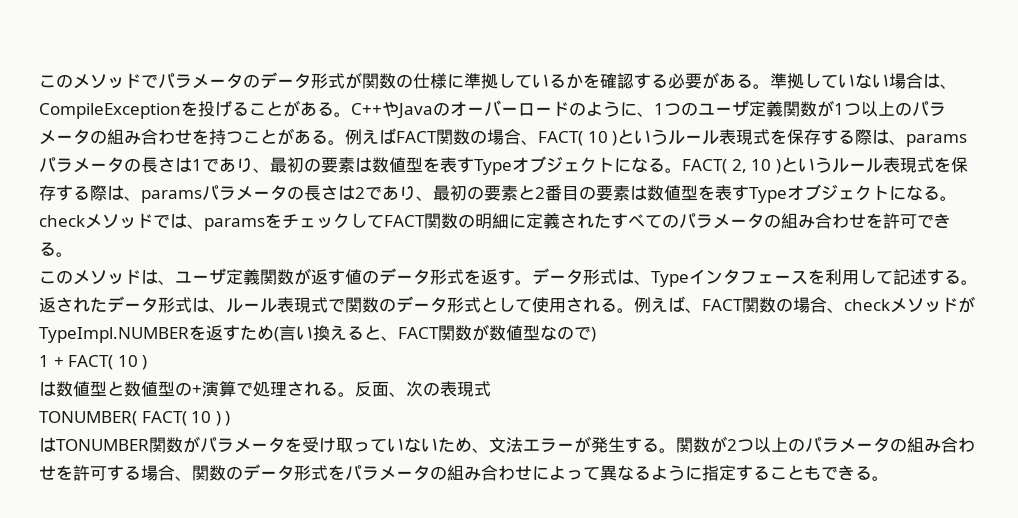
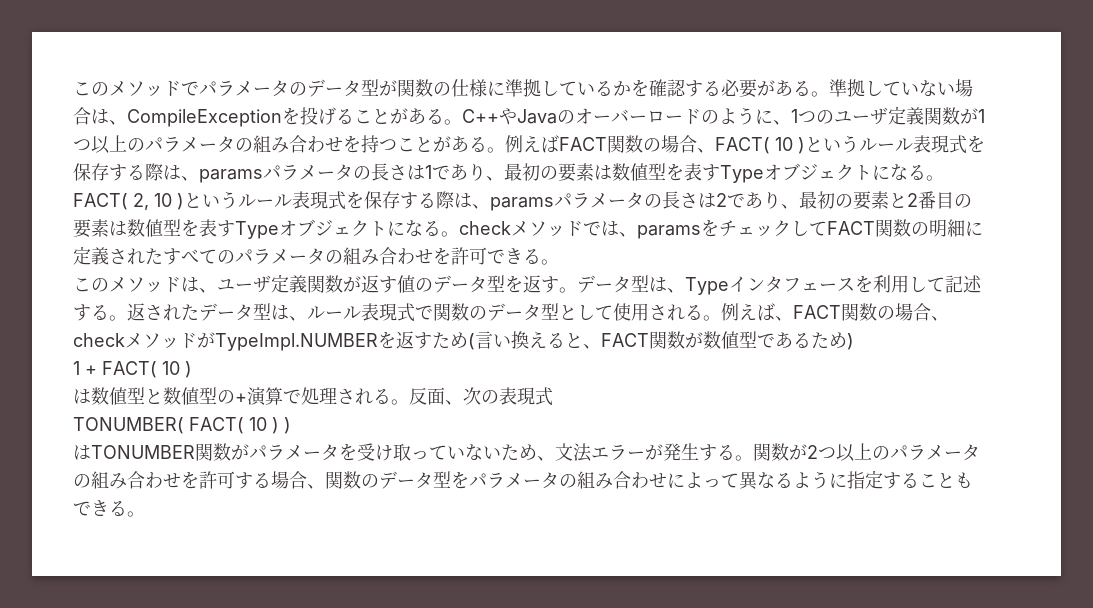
- このメソッドでパラメータのデータ形式が関数の仕様に準拠しているかを確認する必要がある。
+ このメソッドでパラメータのデータ型が関数の仕様に準拠しているかを確認する必要がある。
- このメソッドは、ユーザ定義関数が返す値のデータ形式を返す。
+ このメソッドは、ユーザ定義関数が返す値のデータ型を返す。
- データ形式は、Typeインタフェースを利用して記述する。
+ データ型は、Typeインタフェースを利用して記述する。
- 返されたデータ形式は、ルール表現式で関数のデータ形式として使用される。
+ 返されたデータ型は、ルール表現式で関数のデータ型として使用される。
- 例えば、FACT関数の場合、checkメソッドがTypeImpl.NUMBERを返すため(言い換えると、FACT関数が数値型なので)
+ 例えば、FACT関数の場合、checkメソッドがTypeImpl.NUMBERを返すため(言い換えると、FACT関数が数値型であるため)
- 関数が2つ以上のパラメータの組み合わせを許可する場合、関数のデータ形式をパラメータの組み合わせによって異なるように指定することもできる。
+ 関数が2つ以上のパラメータの組み合わせを許可する場合、関数のデータ型をパラメータの組み合わせによって異なるように指定することもできる。

